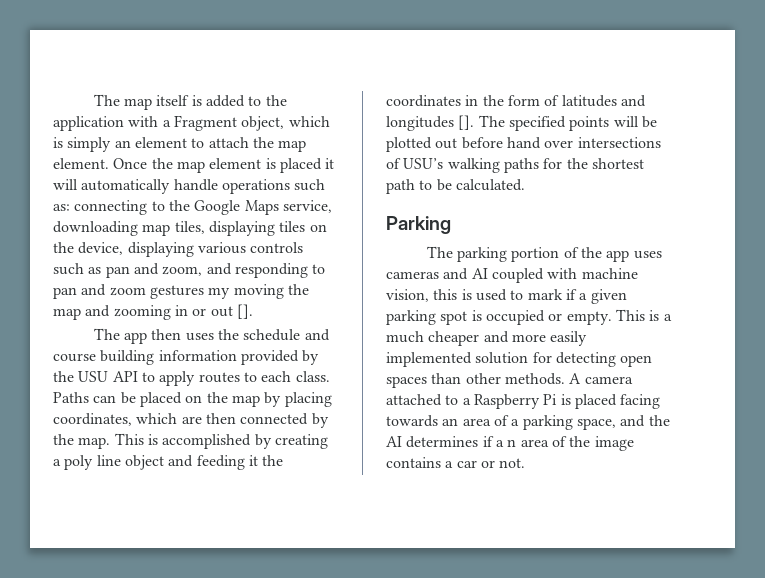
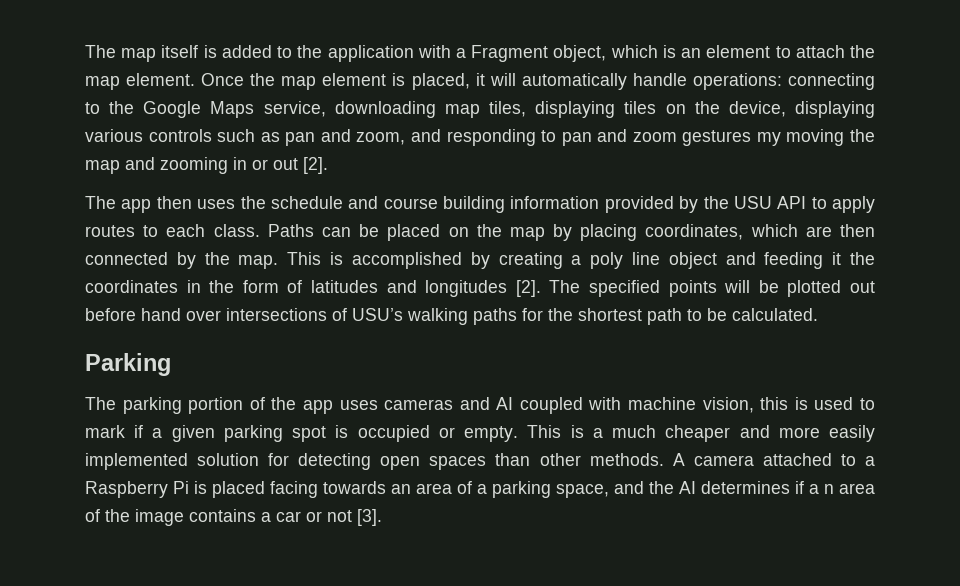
- The map itself is added to the application with a Fragment object, which is simply an element to attach the map element.
+ The map itself is added to the application with a Fragment object, which is an element to attach the map element.
- Once the map element is placed it will automatically handle operations such as: connecting to the Google Maps service, downloading map tiles, displaying tiles on the device, displaying various controls such as pan and zoom, and responding to pan and zoom gestures my moving the map and zooming in or out [].
+ Once the map element is placed, it will automatically handle operations: connecting to the Google Maps service, downloading map tiles, displaying tiles on the device, displaying various controls such as pan and zoom, and responding to pan and zoom gestures my moving the map and zooming in or out [2].
- This is accomplished by creating a poly line object and feeding it the coordinates in the form of latitudes and longitudes [].
+ This is accomplished by creating a poly line object and feeding it the coordinates in the form of latitudes and longitudes [2].
- A camera attached to a Raspberry Pi is placed facing towards an area of a parking space, and the AI determines if a n area of the image contains a car or not.
+ A camera attached to a Raspberry Pi is placed facing towards an area of a parking space, and the AI determines if a n area of the image contains a car or not [3].

